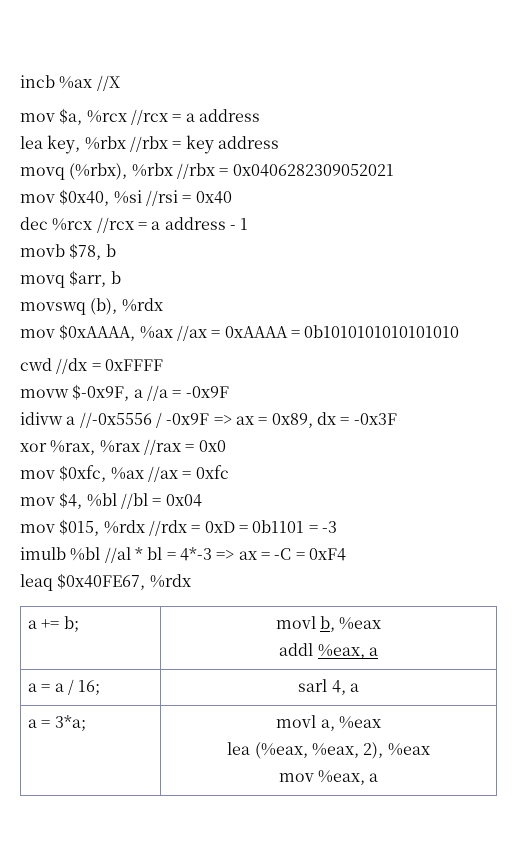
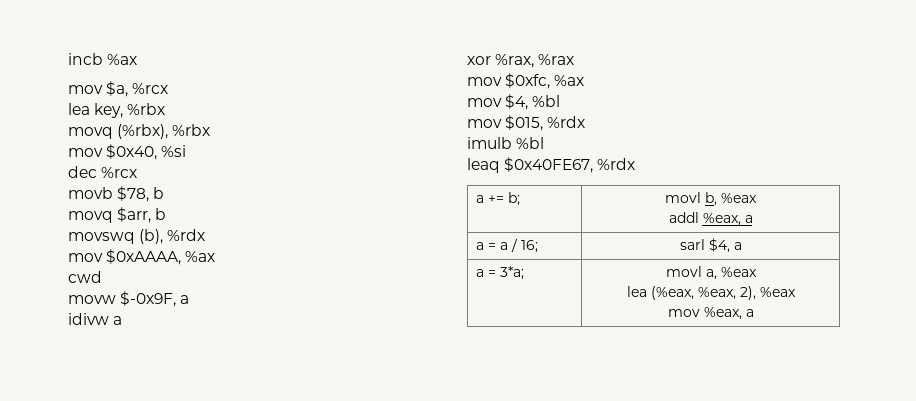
- incb %ax //X
+ incb %ax
- mov $a, %rcx //rcx = a address
+ mov $a, %rcx
- lea key, %rbx //rbx = key address
+ lea key, %rbx
- movq (%rbx), %rbx //rbx = 0x0406282309052021
+ movq (%rbx), %rbx
- mov $0x40, %si //rsi = 0x40
+ mov $0x40, %si
- dec %rcx //rcx = a address - 1
+ dec %rcx
- mov $0xAAAA, %ax //ax = 0xAAAA = 0b1010101010101010
- cwd //dx = 0xFFFF
+ mov $0xAAAA, %ax
+ cwd
- movw $-0x9F, a //a = -0x9F
+ movw $-0x9F, a
- idivw a //-0x5556 / -0x9F => ax = 0x89, dx = -0x3F
+ idivw a
- xor %rax, %rax //rax = 0x0
+ xor %rax, %rax
- mov $0xfc, %ax //ax = 0xfc
+ mov $0xfc, %ax
- mov $4, %bl //bl = 0x04
+ mov $4, %bl
- mov $015, %rdx //rdx = 0xD = 0b1101 = -3
- imulb %bl //al * bl = 4*-3 => ax = -C = 0xF4
+ mov $015, %rdx
+ imulb %bl
- a = a / 16; | sarl 4, a
+ a = a / 16; | sarl $4, a

